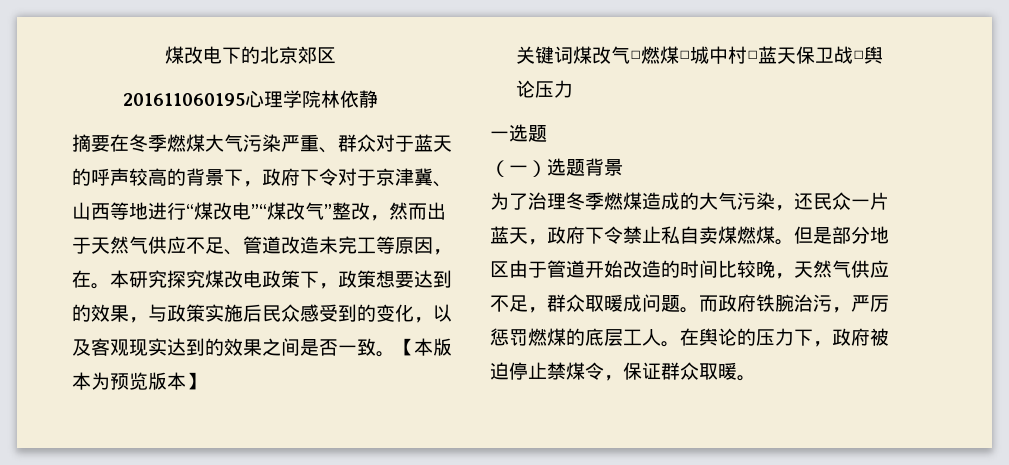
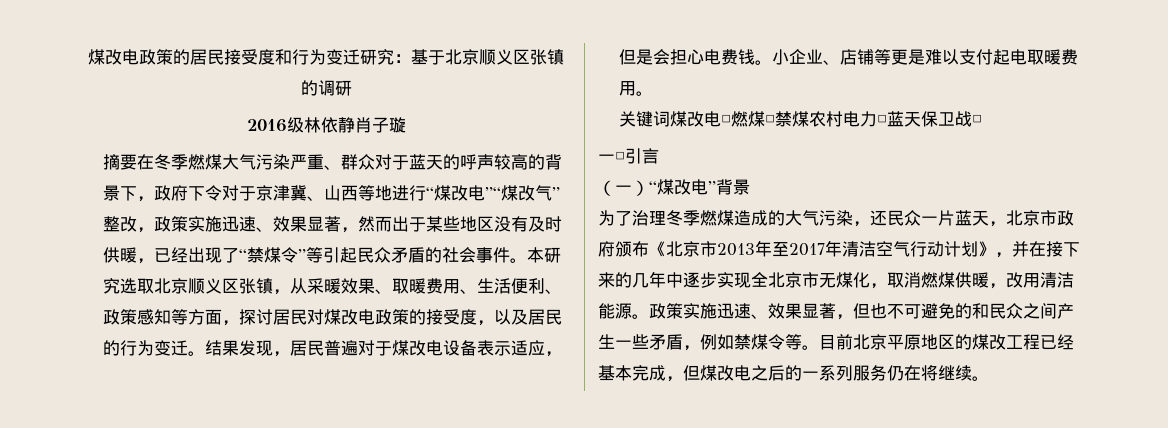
- 煤改电下的北京郊区
- 201611060195心理学院林依静
+ 煤改电政策的居民接受度和行为变迁研究：基于北京顺义区张镇的调研
+ 2016级林依静肖子璇
- 摘要在冬季燃煤大气污染严重、群众对于蓝天的呼声较高的背景下，政府下令对于京津冀、山西等地进行“煤改电”“煤改气”整改，然而出于天然气供应不足、管道改造未完工等原因，在。本研究探究煤改电政策下，政策想要达到的效果，与政策实施后民众感受到的变化，以及客观现实达到的效果之间是否一致。【本版本为预览版本】
+ 摘要在冬季燃煤大气污染严重、群众对于蓝天的呼声较高的背景下，政府下令对于京津冀、山西等地进行“煤改电”“煤改气”整改，政策实施迅速、效果显著，然而出于某些地区没有及时供暖，已经出现了“禁煤令”等引起民众矛盾的社会事件。本研究选取北京顺义区张镇，从采暖效果、取暖费用、生活便利、政策感知等方面，探讨居民对煤改电政策的接受度，以及居民的行为变迁。结果发现，居民普遍对于煤改电设备表示适应，但是会担心电费钱。小企业、店铺等更是难以支付起电取暖费用。
- 关键词煤改气□燃煤□城中村□蓝天保卫战□舆论压力
- 一选题
+ 关键词煤改电□燃煤□禁煤农村电力□蓝天保卫战□
+ 一□引言
- （一）选题背景
+ （一）“煤改电”背景
- 为了治理冬季燃煤造成的大气污染，还民众一片蓝天，政府下令禁止私自卖煤燃煤。但是部分地区由于管道开始改造的时间比较晚，天然气供应不足，群众取暖成问题。而政府铁腕治污，严厉惩罚燃煤的底层工人。在舆论的压力下，政府被迫停止禁煤令，保证群众取暖。
+ 为了治理冬季燃煤造成的大气污染，还民众一片蓝天，北京市政府颁布《北京市2013年至2017年清洁空气行动计划》，并在接下来的几年中逐步实现全北京市无煤化，取消燃煤供暖，改用清洁能源。政策实施迅速、效果显著，但也不可避免的和民众之间产生一些矛盾，例如禁煤令等。目前北京平原地区的煤改工程已经基本完成，但煤改电之后的一系列服务仍在将继续。

